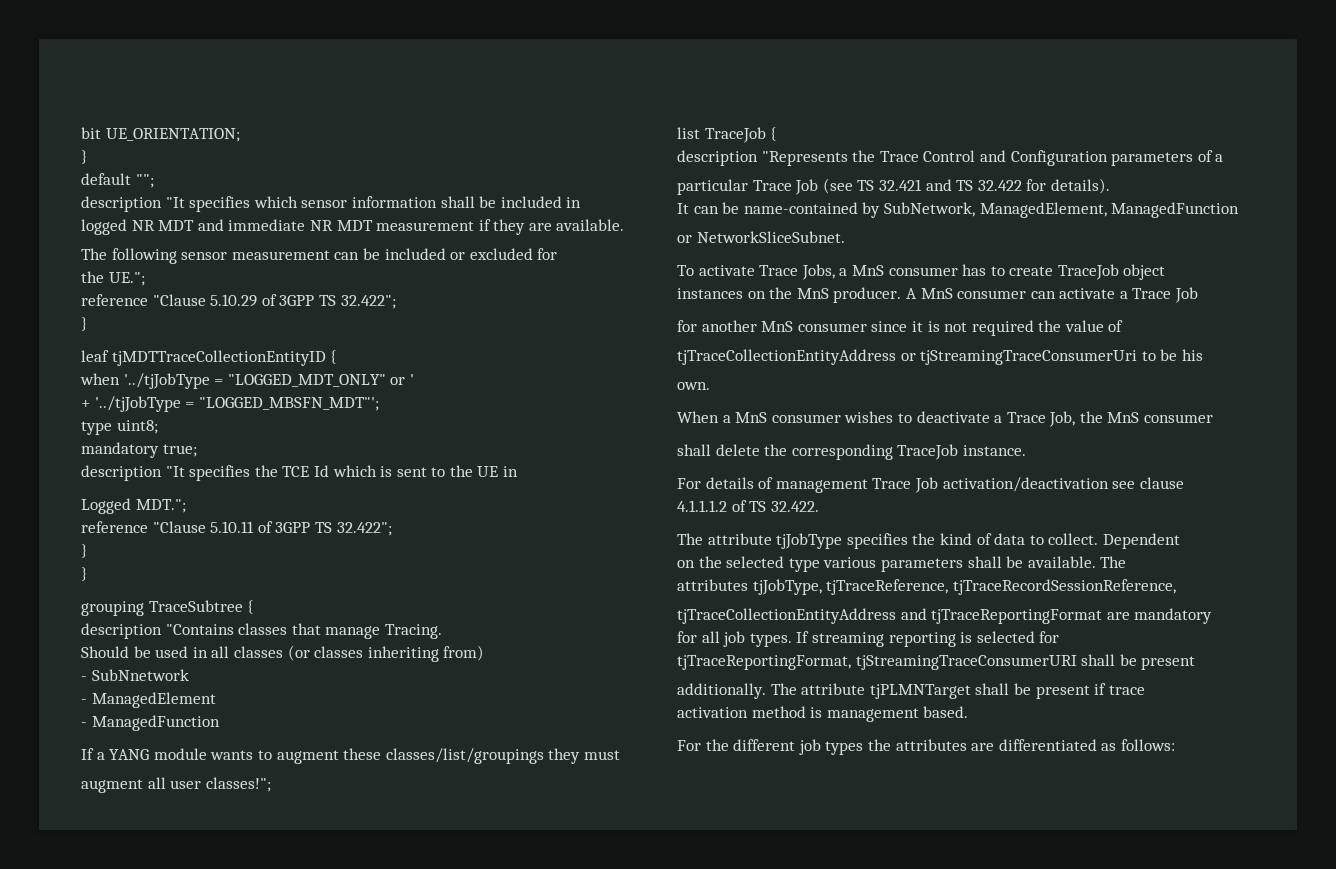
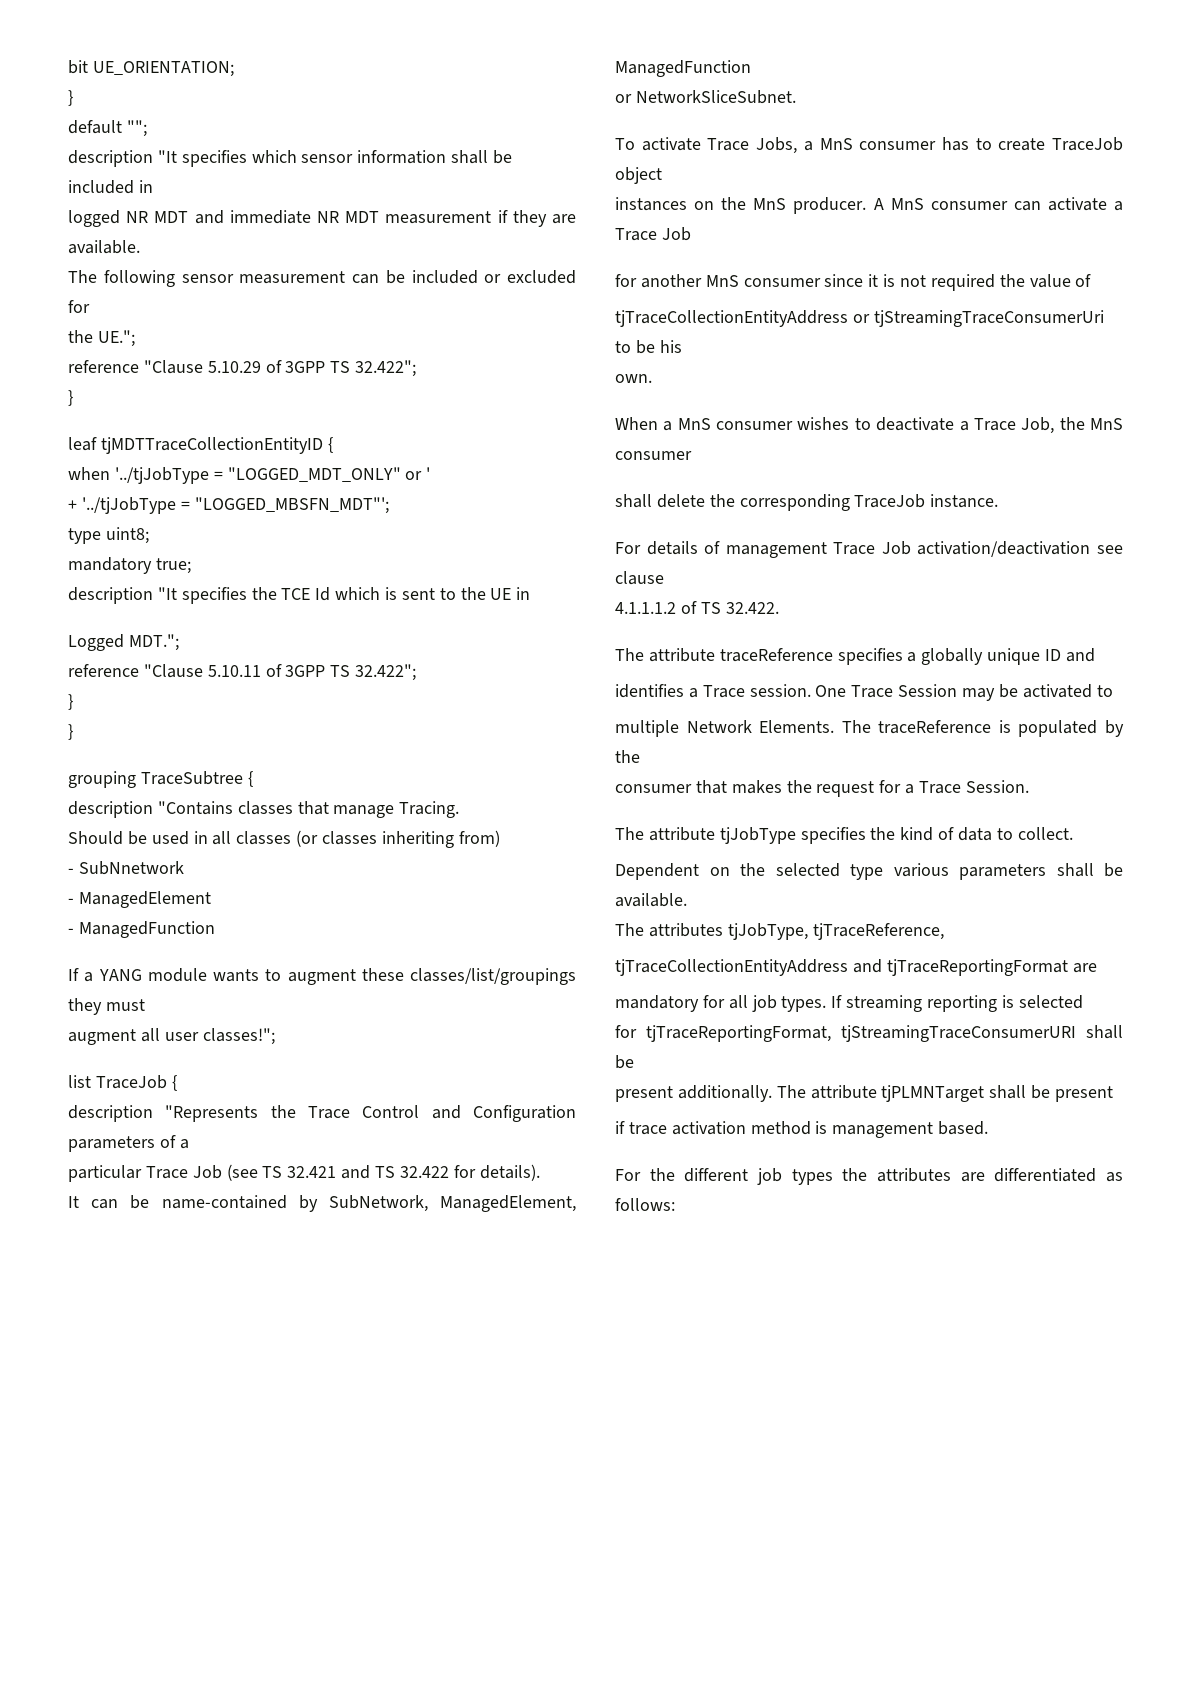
+ The attribute traceReference specifies a globally unique ID and
+ identifies a Trace session. One Trace Session may be activated to
+ multiple Network Elements. The traceReference is populated by the
+ consumer that makes the request for a Trace Session.
- The attribute tjJobType specifies the kind of data to collect. Dependent
- on the selected type various parameters shall be available. The
- attributes tjJobType, tjTraceReference, tjTraceRecordSessionReference,
+ The attribute tjJobType specifies the kind of data to collect.
+ Dependent on the selected type various parameters shall be available.
+ The attributes tjJobType, tjTraceReference,
- tjTraceCollectionEntityAddress and tjTraceReportingFormat are mandatory
- for all job types.
+ tjTraceCollectionEntityAddress and tjTraceReportingFormat are
+ mandatory for all job types.
- If streaming reporting is selected for
- tjTraceReportingFormat, tjStreamingTraceConsumerURI shall be present
- additionally.
+ If streaming reporting is selected
+ for tjTraceReportingFormat, tjStreamingTraceConsumerURI shall be
+ present additionally.
- The attribute tjPLMNTarget shall be present if trace
- activation method is management based.
+ The attribute tjPLMNTarget shall be present
+ if trace activation method is management based.

